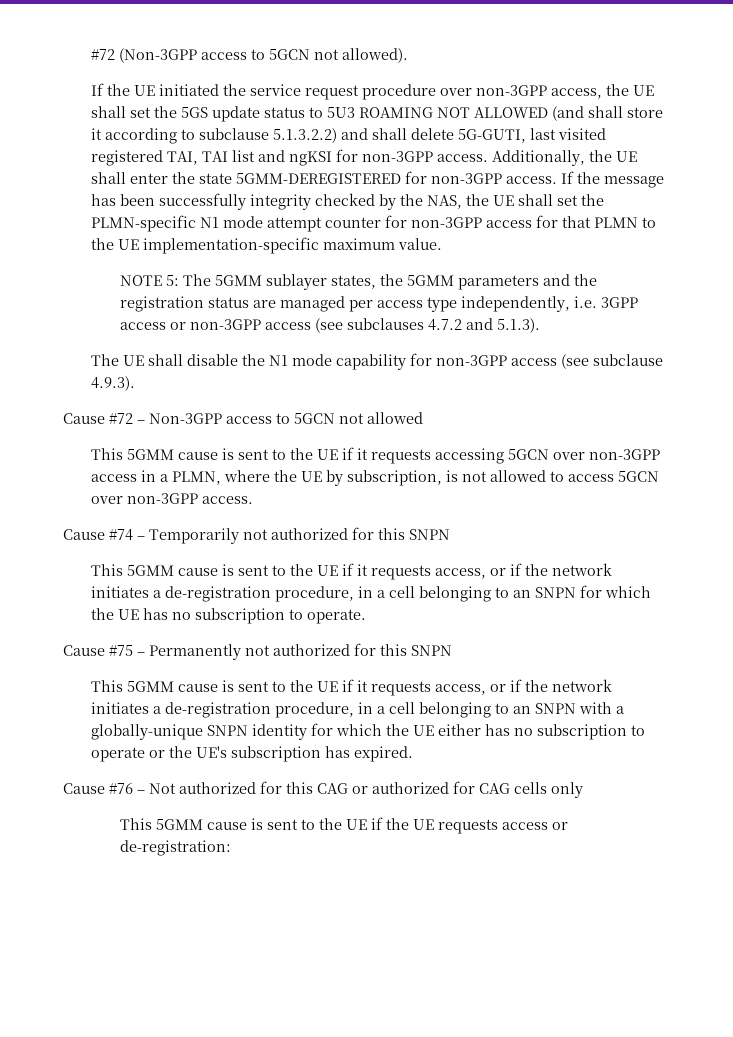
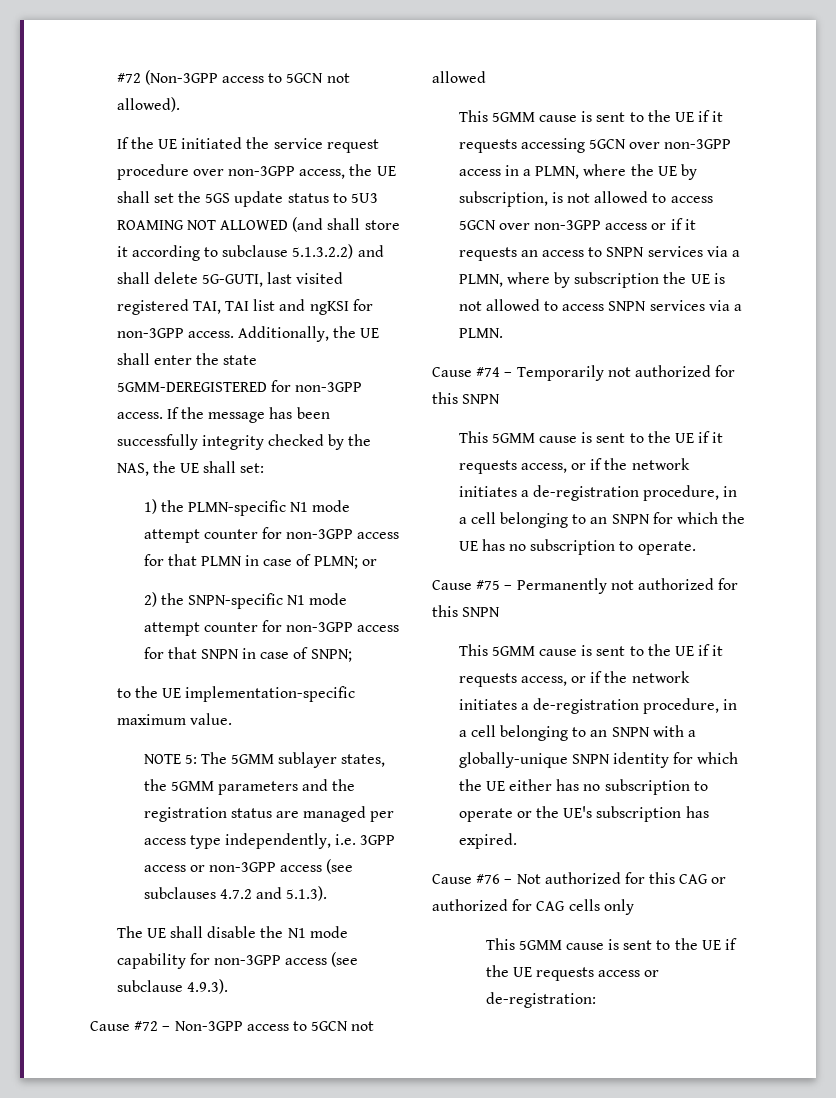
- If the message has been successfully integrity checked by the NAS, the UE shall set the PLMN-specific N1 mode attempt counter for non-3GPP access for that PLMN to the UE implementation-specific maximum value.
+ If the message has been successfully integrity checked by the NAS, the UE shall set:
+ 1) the PLMN-specific N1 mode attempt counter for non-3GPP access for that PLMN in case of PLMN; or
+ 2) the SNPN-specific N1 mode attempt counter for non-3GPP access for that SNPN in case of SNPN;
+ to the UE implementation-specific maximum value.
- This 5GMM cause is sent to the UE if it requests accessing 5GCN over non-3GPP access in a PLMN, where the UE by subscription, is not allowed to access 5GCN over non-3GPP access.
+ This 5GMM cause is sent to the UE if it requests accessing 5GCN over non-3GPP access in a PLMN, where the UE by subscription, is not allowed to access 5GCN over non-3GPP access or if it requests an access to SNPN services via a PLMN, where by subscription the UE is not allowed to access SNPN services via a PLMN.

